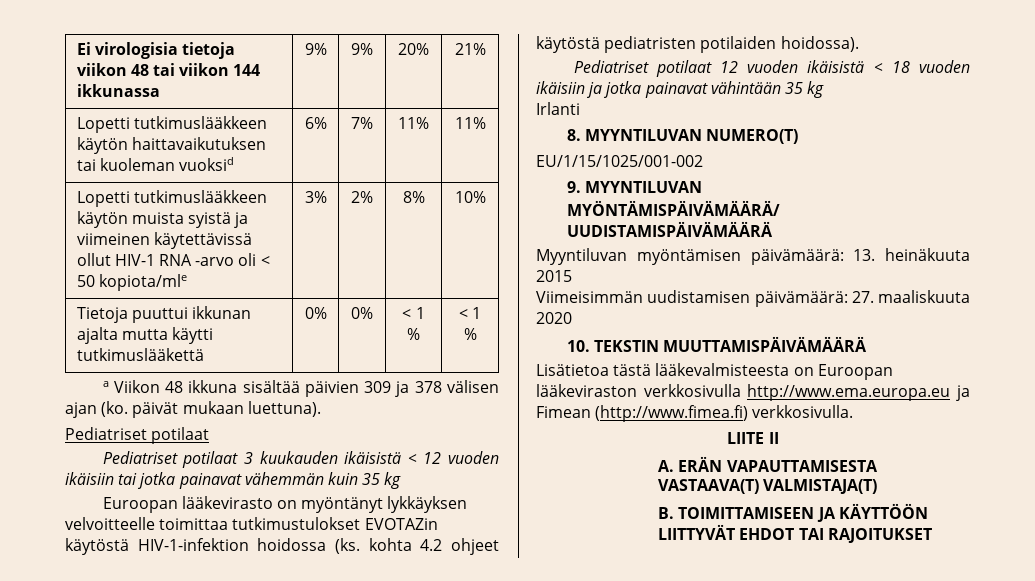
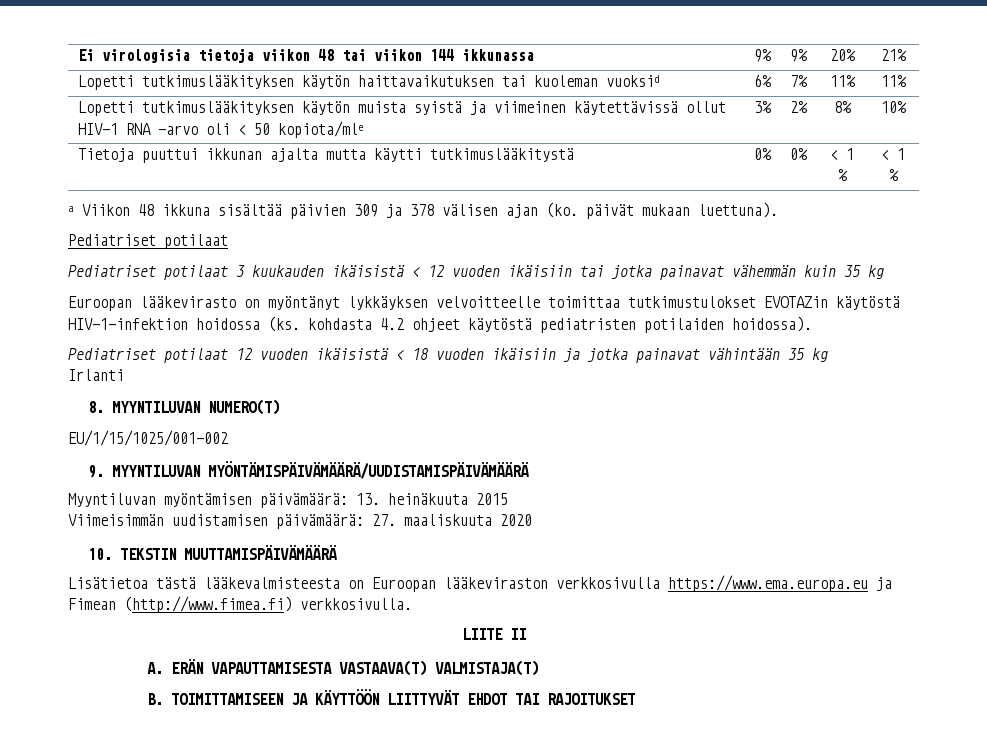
- Lopetti tutkimuslääkkeen käytön haittavaikutuksen tai kuoleman vuoksid | 6% | 7% | 11% | 11%
+ Lopetti tutkimuslääkityksen käytön haittavaikutuksen tai kuoleman vuoksid | 6% | 7% | 11% | 11%
- Lopetti tutkimuslääkkeen käytön muista syistä ja viimeinen käytettävissä ollut HIV-1 RNA -arvo oli < 50 kopiota/mle | 3% | 2% | 8% | 10%
+ Lopetti tutkimuslääkityksen käytön muista syistä ja viimeinen käytettävissä ollut HIV-1 RNA -arvo oli < 50 kopiota/mle | 3% | 2% | 8% | 10%
- Tietoja puuttui ikkunan ajalta mutta käytti tutkimuslääkettä | 0% | 0% | < 1 % | < 1 %
+ Tietoja puuttui ikkunan ajalta mutta käytti tutkimuslääkitystä | 0% | 0% | < 1 % | < 1 %
- Euroopan lääkevirasto on myöntänyt lykkäyksen velvoitteelle toimittaa tutkimustulokset EVOTAZin käytöstä HIV-1-infektion hoidossa (ks. kohta 4.2 ohjeet käytöstä pediatristen potilaiden hoidossa).
+ Euroopan lääkevirasto on myöntänyt lykkäyksen velvoitteelle toimittaa tutkimustulokset EVOTAZin käytöstä HIV-1-infektion hoidossa (ks. kohdasta 4.2 ohjeet käytöstä pediatristen potilaiden hoidossa).
- Lisätietoa tästä lääkevalmisteesta on Euroopan lääkeviraston verkkosivulla http://www.ema.europa.eu ja Fimean (http://www.fimea.fi) verkkosivulla.
+ Lisätietoa tästä lääkevalmisteesta on Euroopan lääkeviraston verkkosivulla https://www.ema.europa.eu ja Fimean (http://www.fimea.fi) verkkosivulla.

